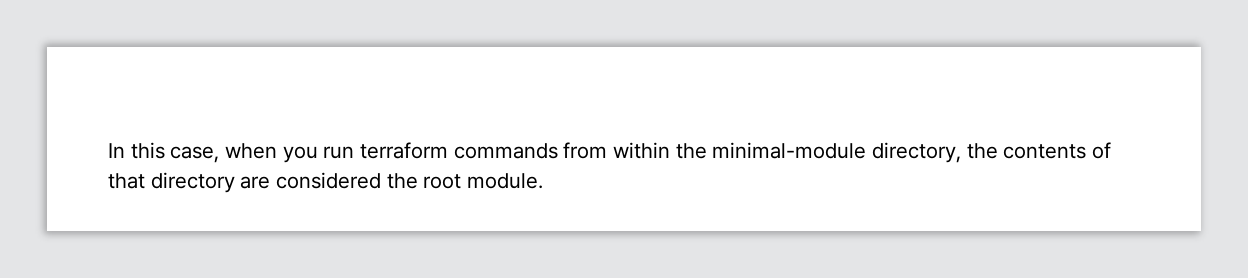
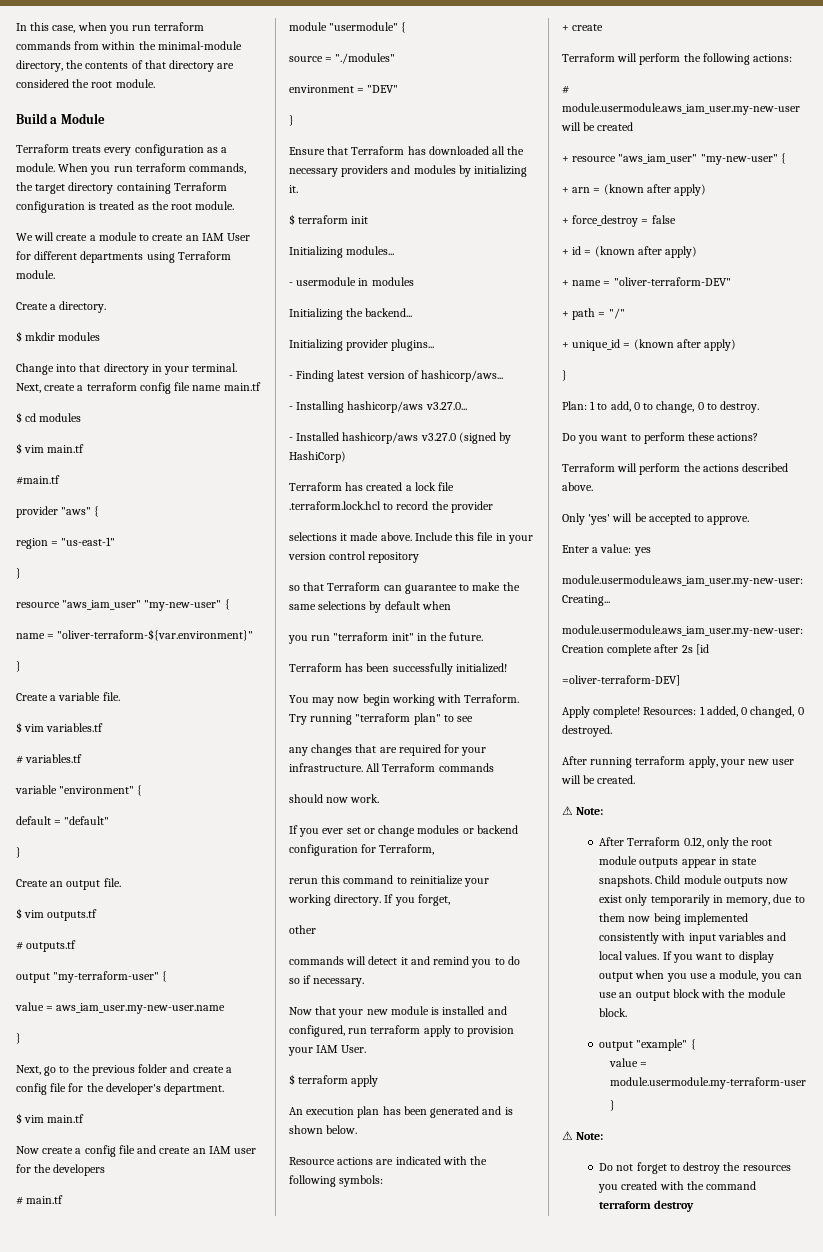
+ Build a Module
+ Terraform treats every configuration as a module. When you run terraform commands, the target directory containing Terraform configuration is treated as the root module.
+ We will create a module to create an IAM User for different departments using Terraform module.
+ Create a directory.
+ $ mkdir modules
+ Change into that directory in your terminal. Next, create a terraform config file name main.tf
+ $ cd modules
+ $ vim main.tf
+ #main.tf
+ provider "aws" {
+ region = "us-east-1"
+ }
+ resource "aws_iam_user" "my-new-user" {
+ name = "oliver-terraform-${var.environment}"
+ }
+ Create a variable file.
+ $ vim variables.tf
+ # variables.tf
+ variable "environment" {
+ default = "default"
+ }
+ Create an output file.
+ $ vim outputs.tf
+ # outputs.tf
+ output "my-terraform-user" {
+ value = aws_iam_user.my-new-user.name
+ }
+ Next, go to the previous folder and create a config file for the developer's department.
+ $ vim main.tf
+ Now create a config file and create an IAM user for the developers
+ # main.tf
+ module "usermodule" {
+ source = "./modules"
+ environment = "DEV"
+ }
+ Ensure that Terraform has downloaded all the necessary providers and modules by initializing it.
+ $ terraform init
+ Initializing modules...
+ - usermodule in modules
+ Initializing the backend...
+ Initializing provider plugins...
+ - Finding latest version of hashicorp/aws...
+ - Installing hashicorp/aws v3.27.0...
+ - Installed hashicorp/aws v3.27.0 (signed by HashiCorp)
+ Terraform has created a lock file .terraform.lock.hcl to record the provider
+ selections it made above. Include this file in your version control repository
+ so that Terraform can guarantee to make the same selections by default when
+ you run "terraform init" in the future.
+ Terraform has been successfully initialized!
+ You may now begin working with Terraform. Try running "terraform plan" to see
+ any changes that are required for your infrastructure. All Terraform commands
+ should now work.
+ If you ever set or change modules or backend configuration for Terraform,
+ rerun this command to reinitialize your working directory. If you forget,
+ other
+ commands will detect it and remind you to do so if necessary.
+ Now that your new module is installed and configured, run terraform apply to provision your IAM User.
+ $ terraform apply
+ An execution plan has been generated and is shown below.
+ Resource actions are indicated with the following symbols:
+ + create
+ Terraform will perform the following actions:
+ # module.usermodule.aws_iam_user.my-new-user will be created
+ + resource "aws_iam_user" "my-new-user" {
+ + arn = (known after apply)
+ + force_destroy = false
+ + id = (known after apply)
+ + name = "oliver-terraform-DEV"
+ + path = "/"
+ + unique_id = (known after apply)
+ }
+ Plan: 1 to add, 0 to change, 0 to destroy.
+ Do you want to perform these actions?
+ Terraform will perform the actions described above.
+ Only 'yes' will be accepted to approve.
+ Enter a value: yes
+ module.usermodule.aws_iam_user.my-new-user: Creating...
+ module.usermodule.aws_iam_user.my-new-user: Creation complete after 2s [id
+ =oliver-terraform-DEV]
+ Apply complete! Resources: 1 added, 0 changed, 0 destroyed.
+ After running terraform apply, your new user will be created.
+ ⚠ Note:
+ After Terraform 0.12, only the root module outputs appear in state snapshots. Child module outputs now exist only temporarily in memory, due to them now being implemented consistently with input variables and local values. If you want to display output when you use a module, you can use an output block with the module block.
+ output "example" {
+ value = module.usermodule.my-terraform-user
+ }
+ ⚠ Note:
+ Do not forget to destroy the resources you created with the command terraform destroy

